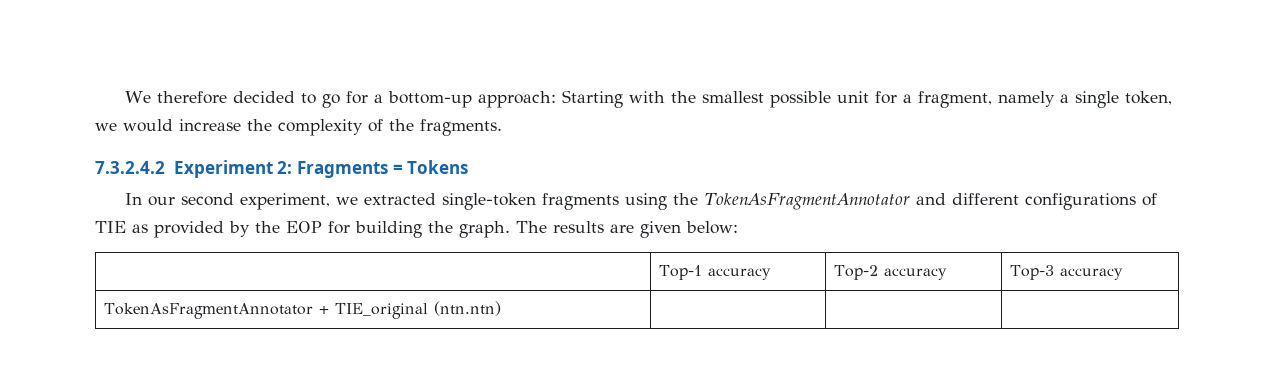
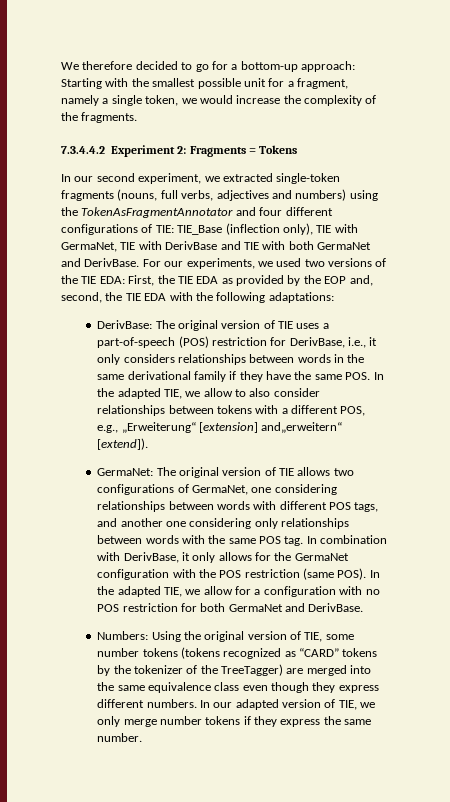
- 7.3.2.4.2 Experiment 2: Fragments = Tokens
+ 7.3.4.4.2 Experiment 2: Fragments = Tokens
- In our second experiment, we extracted single-token fragments using the TokenAsFragmentAnnotator and different configurations of TIE as provided by the EOP for building the graph. The results are given below:
- | Top-1 accuracy | Top-2 accuracy | Top-3 accuracy
- TokenAsFragmentAnnotator + TIE_original (ntn.ntn) | | |
+ In our second experiment, we extracted single-token fragments (nouns, full verbs, adjectives and numbers) using the TokenAsFragmentAnnotator and four different configurations of TIE: TIE_Base (inflection only), TIE with GermaNet, TIE with DerivBase and TIE with both GermaNet and DerivBase. For our experiments, we used two versions of the TIE EDA: First, the TIE EDA as provided by the EOP and, second, the TIE EDA with the following adaptations:
+ DerivBase: The original version of TIE uses a part-of-speech (POS) restriction for DerivBase, i.e., it only considers relationships between words in the same derivational family if they have the same POS. In the adapted TIE, we allow to also consider relationships between tokens with a different POS, e.g., „Erweiterung“ [extension] and„erweitern“ [extend]).
+ GermaNet: The original version of TIE allows two configurations of GermaNet, one considering relationships between words with different POS tags, and another one considering only relationships between words with the same POS tag. In combination with DerivBase, it only allows for the GermaNet configuration with the POS restriction (same POS). In the adapted TIE, we allow for a configuration with no POS restriction for both GermaNet and DerivBase.
+ Numbers: Using the original version of TIE, some number tokens (tokens recognized as “CARD” tokens by the tokenizer of the TreeTagger) are merged into the same equivalence class even though they express different numbers. In our adapted version of TIE, we only merge number tokens if they express the same number.

